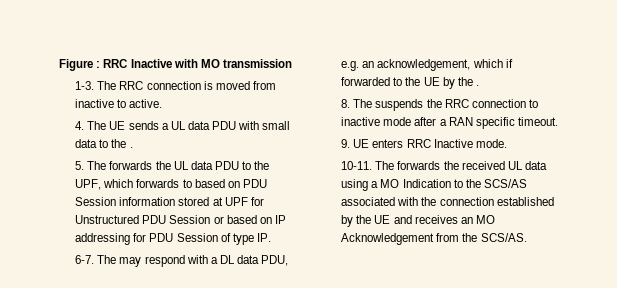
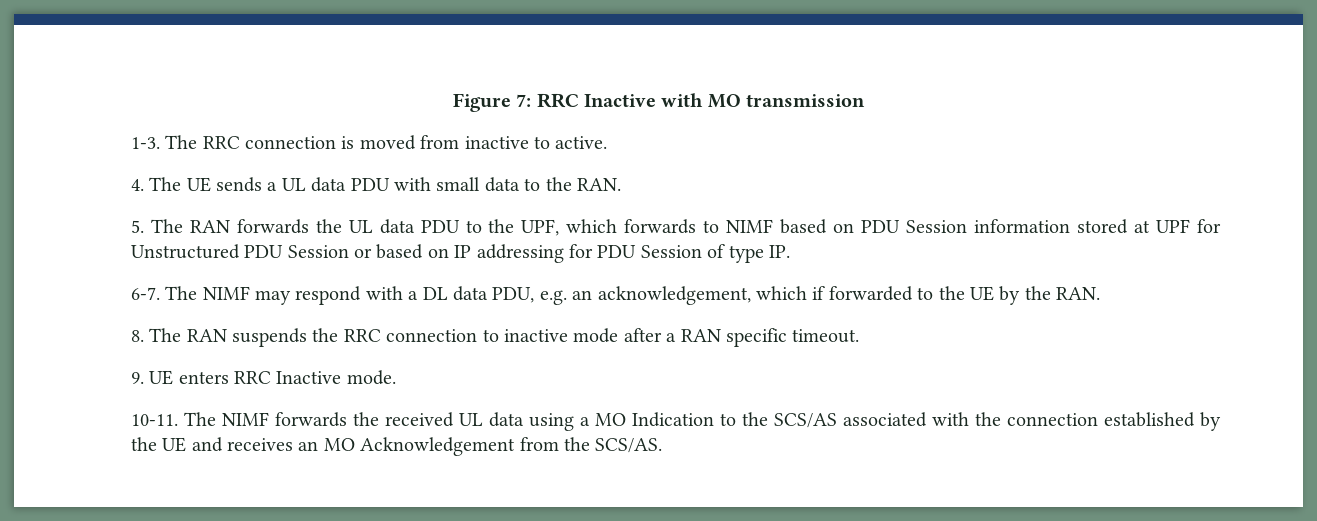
- Figure : RRC Inactive with MO transmission
+ Figure 7: RRC Inactive with MO transmission
- 4. The UE sends a UL data PDU with small data to the .
+ 4. The UE sends a UL data PDU with small data to the RAN.
- 5. The forwards the UL data PDU to the UPF, which forwards to based on PDU Session information stored at UPF for Unstructured PDU Session or based on IP addressing for PDU Session of type IP.
+ 5. The RAN forwards the UL data PDU to the UPF, which forwards to NIMF based on PDU Session information stored at UPF for Unstructured PDU Session or based on IP addressing for PDU Session of type IP.
- The may respond with a DL data PDU, e.g. an acknowledgement, which if forwarded to the UE by the .
+ The NIMF may respond with a DL data PDU, e.g. an acknowledgement, which if forwarded to the UE by the RAN.
- 8. The suspends the RRC connection to inactive mode after a RAN specific timeout.
+ 8. The RAN suspends the RRC connection to inactive mode after a RAN specific timeout.
- The forwards the received UL data using a MO Indication to the SCS/AS associated with the connection established by the UE and receives an MO Acknowledgement from the SCS/AS.
+ The NIMF forwards the received UL data using a MO Indication to the SCS/AS associated with the connection established by the UE and receives an MO Acknowledgement from the SCS/AS.

